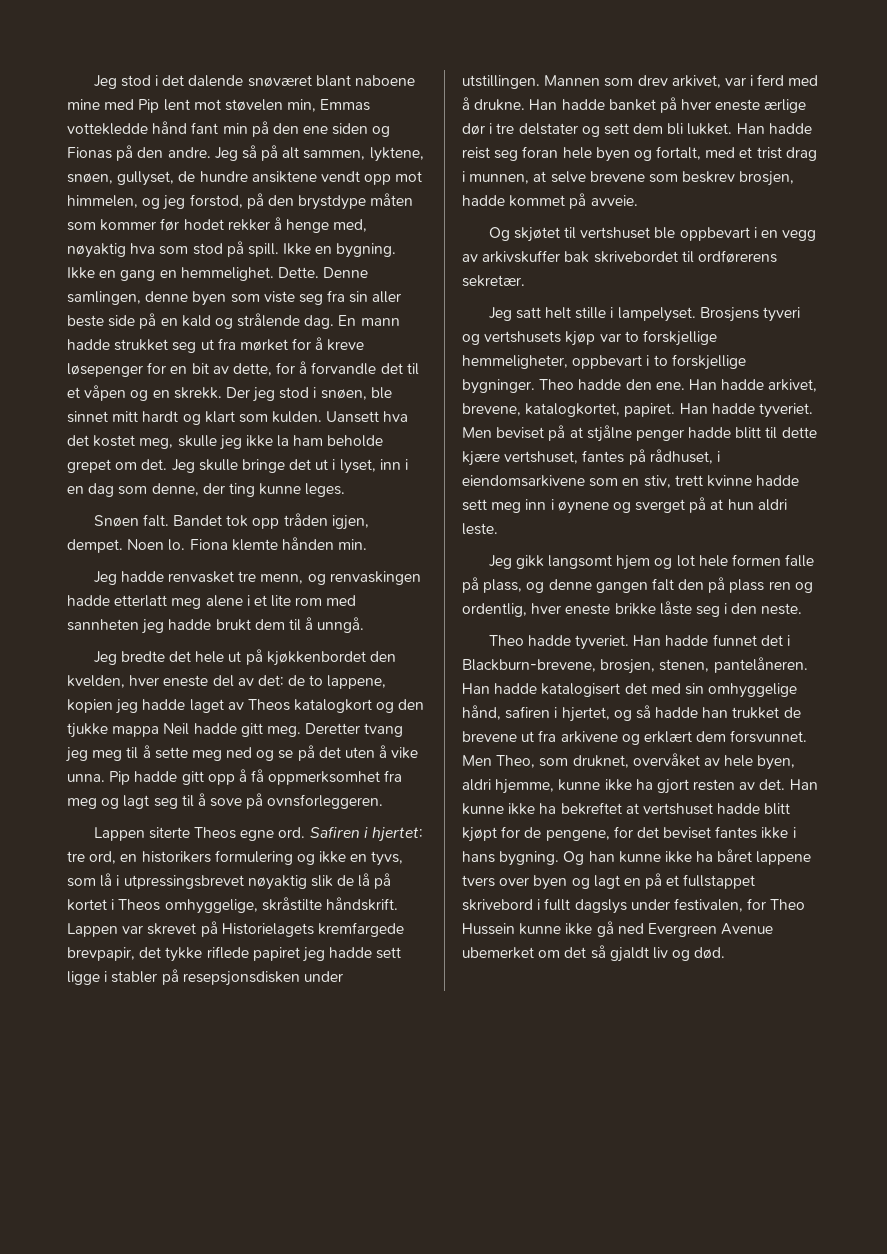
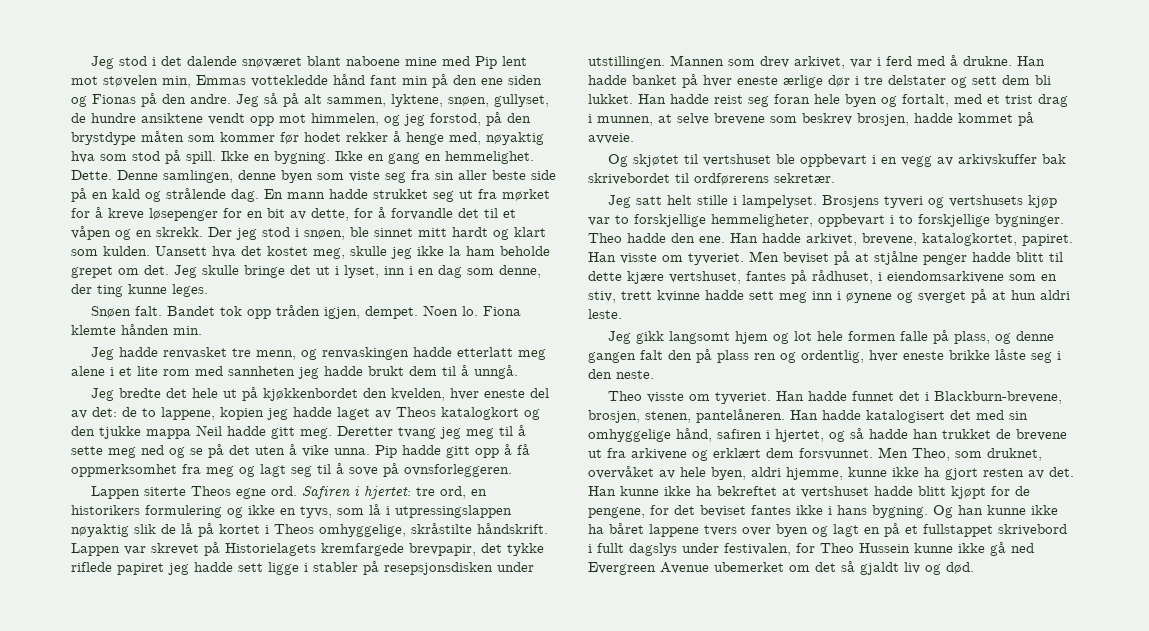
- Safiren i hjertet: tre ord, en historikers formulering og ikke en tyvs, som lå i utpressingsbrevet nøyaktig slik de lå på kortet i Theos omhyggelige, skråstilte håndskrift.
+ Safiren i hjertet: tre ord, en historikers formulering og ikke en tyvs, som lå i utpressingslappen nøyaktig slik de lå på kortet i Theos omhyggelige, skråstilte håndskrift.
- Han hadde tyveriet.
+ Han visste om tyveriet.
- Theo hadde tyveriet.
+ Theo visste om tyveriet.

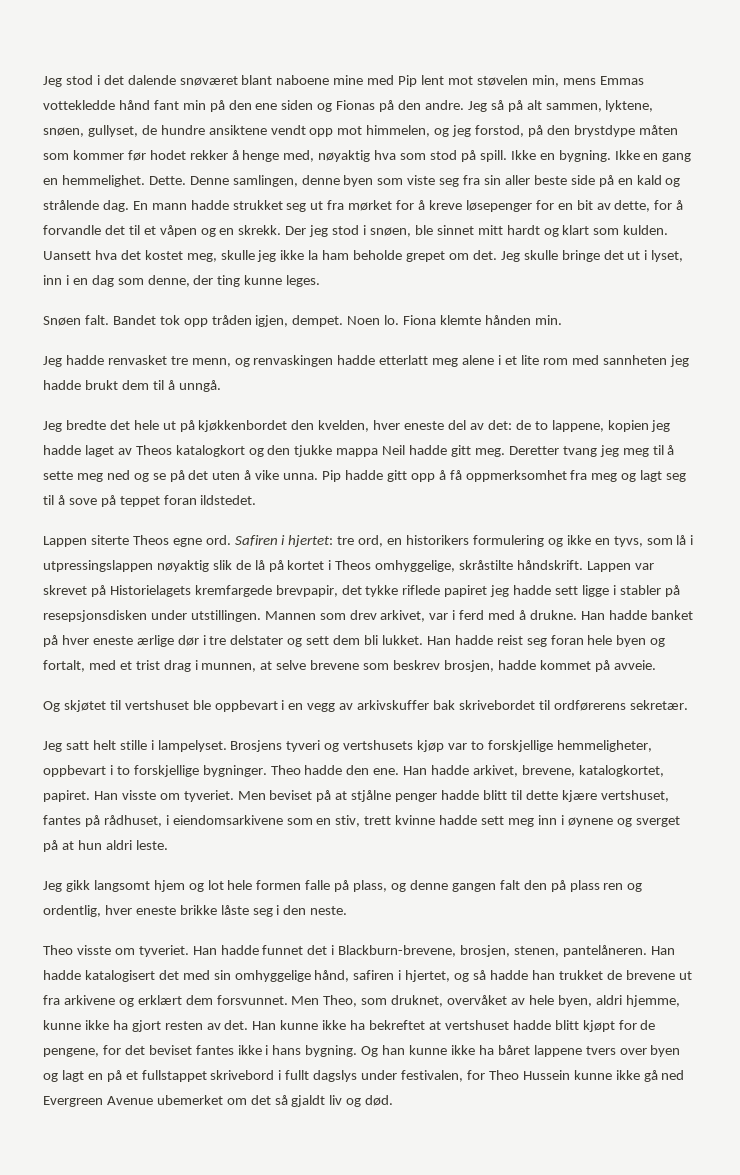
- Jeg stod i det dalende snøværet blant naboene mine med Pip lent mot støvelen min, Emmas vottekledde hånd fant min på den ene siden og Fionas på den andre.
+ Jeg stod i det dalende snøværet blant naboene mine med Pip lent mot støvelen min, mens Emmas vottekledde hånd fant min på den ene siden og Fionas på den andre.
- Pip hadde gitt opp å få oppmerksomhet fra meg og lagt seg til å sove på ovnsforleggeren.
+ Pip hadde gitt opp å få oppmerksomhet fra meg og lagt seg til å sove på teppet foran ildstedet.

